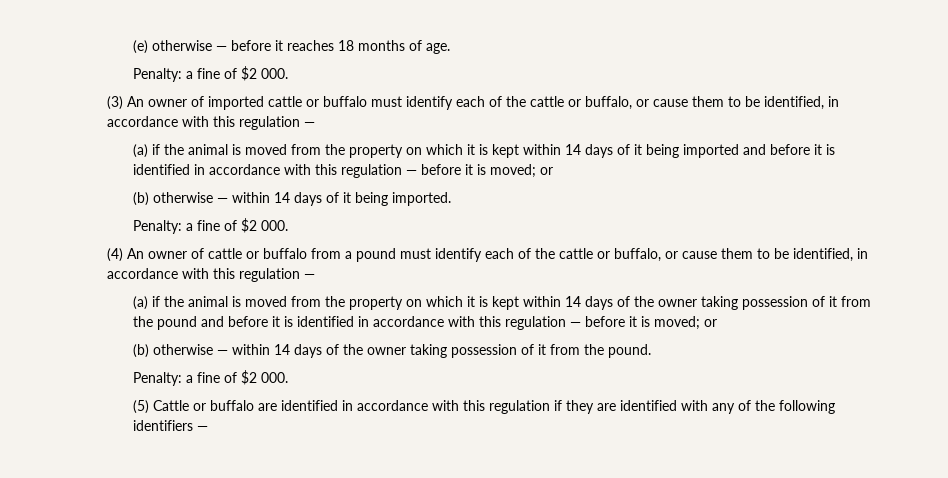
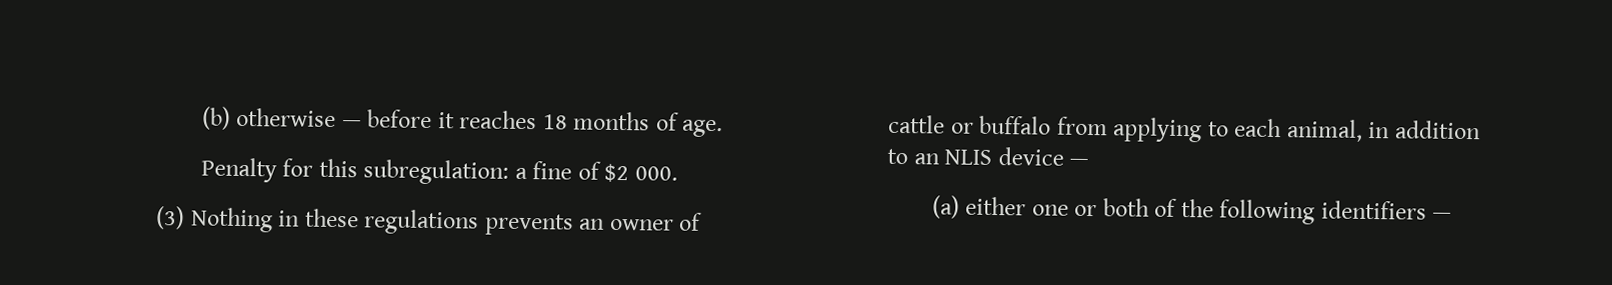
- (e) otherwise — before it reaches 18 months of age.
- Penalty: a fine of $2 000.
+ (b) otherwise — before it reaches 18 months of age.
+ Penalty for this subregulation: a fine of $2 000.
- (3) An owner of imported cattle or buffalo must identify each of the cattle or buffalo, or cause them to be identified, in accordance with this regulation —
- (a) if the animal is moved from the property on which it is kept within 14 days of it being imported and before it is identified in accordance with this regulation — before it is moved; or
- (b) otherwise — within 14 days of it being imported.
- Penalty: a fine of $2 000.
- (4) An owner of cattle or buffalo from a pound must identify each of the cattle or buffalo, or cause them to be identified, in accordance with this regulation —
- (a) if the animal is moved from the property on which it is kept within 14 days of the owner taking possession of it from the pound and before it is identified in accordance with this regulation — before it is moved; or
- (b) otherwise — within 14 days of the owner taking possession of it from the pound.
- Penalty: a fine of $2 000.
- (5) Cattle or buffalo are identified in accordance with this regulation if they are identified with any of the following identifiers —
+ (3) Nothing in these regulations prevents an owner of cattle or buffalo from applying to each animal, in addition to an NLIS device —
+ (a) either one or both of the following identifiers —

